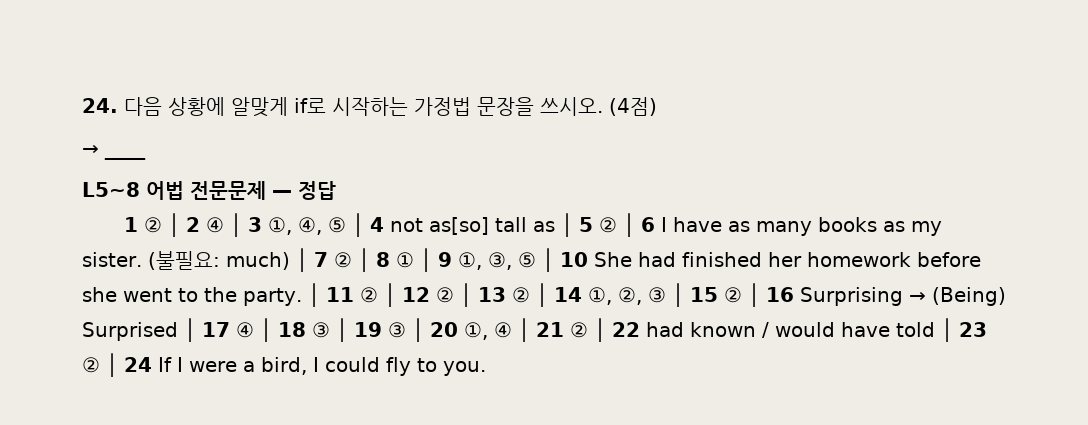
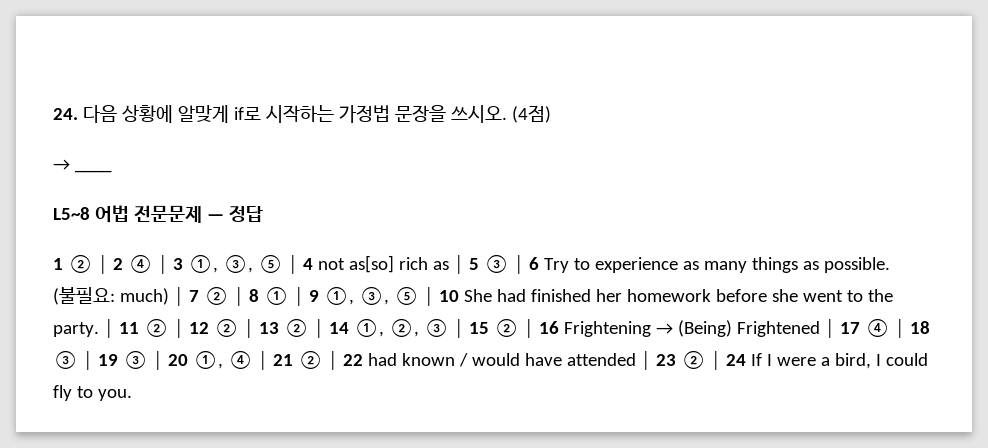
- 1 ② │ 2 ④ │ 3 ①, ④, ⑤ │ 4 not as[so] tall as │ 5 ② │ 6 I have as many books as my sister.
+ 1 ② │ 2 ④ │ 3 ①, ③, ⑤ │ 4 not as[so] rich as │ 5 ③ │ 6 Try to experience as many things as possible.
- │ 11 ② │ 12 ② │ 13 ② │ 14 ①, ②, ③ │ 15 ② │ 16 Surprising → (Being) Surprised │ 17 ④ │ 18 ③ │ 19 ③ │ 20 ①, ④ │ 21 ② │ 22 had known / would have told │ 23 ② │ 24 If I were a bird, I could fly to you.
+ │ 11 ② │ 12 ② │ 13 ② │ 14 ①, ②, ③ │ 15 ② │ 16 Frightening → (Being) Frightened │ 17 ④ │ 18 ③ │ 19 ③ │ 20 ①, ④ │ 21 ② │ 22 had known / would have attended │ 23 ② │ 24 If I were a bird, I could fly to you.

